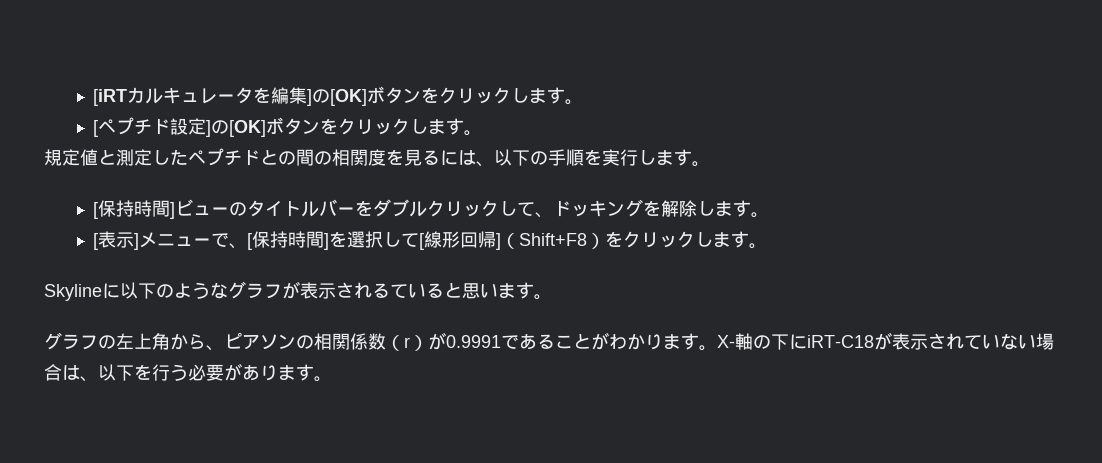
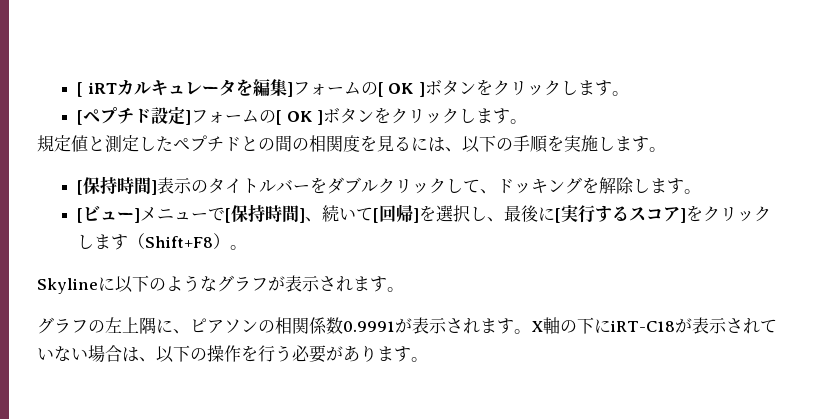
- [iRTカルキュレータを編集]の[OK]ボタンをクリックします。
+ [ iRTカルキュレータを編集]フォームの[ OK ]ボタンをクリックします。
- [ペプチド設定]の[OK]ボタンをクリックします。
+ [ペプチド設定]フォームの[ OK ]ボタンをクリックします。
- 規定値と測定したペプチドとの間の相関度を見るには、以下の手順を実行します。
+ 規定値と測定したペプチドとの間の相関度を見るには、以下の手順を実施します。
- [保持時間]ビューのタイトルバーをダブルクリックして、ドッキングを解除します。
+ [保持時間]表示のタイトルバーをダブルクリックして、ドッキングを解除します。
- [表示]メニューで、[保持時間]を選択して[線形回帰]（Shift+F8）をクリックします。
+ [ビュー]メニューで[保持時間]、続いて[回帰]を選択し、最後に[実行するスコア]をクリックします（Shift+F8）。
- Skylineに以下のようなグラフが表示されるていると思います。
+ Skylineに以下のようなグラフが表示されます。
- グラフの左上角から、ピアソンの相関係数（r）が0.9991であることがわかります。X-軸の下にiRT-C18が表示されていない場合は、以下を行う必要があります。
+ グラフの左上隅に、ピアソンの相関係数0.9991が表示されます。X軸の下にiRT-C18が表示されていない場合は、以下の操作を行う必要があります。

